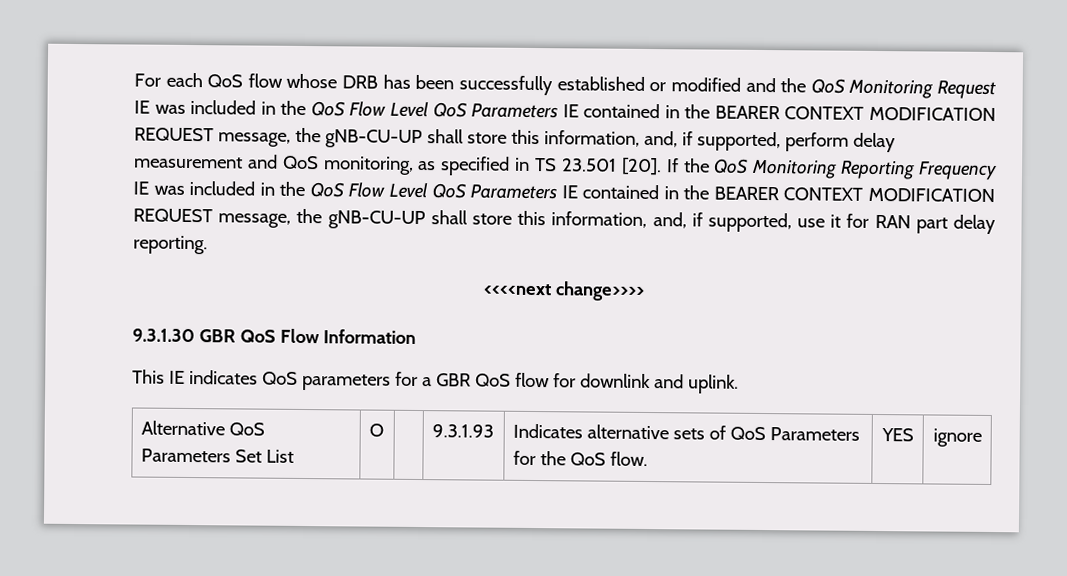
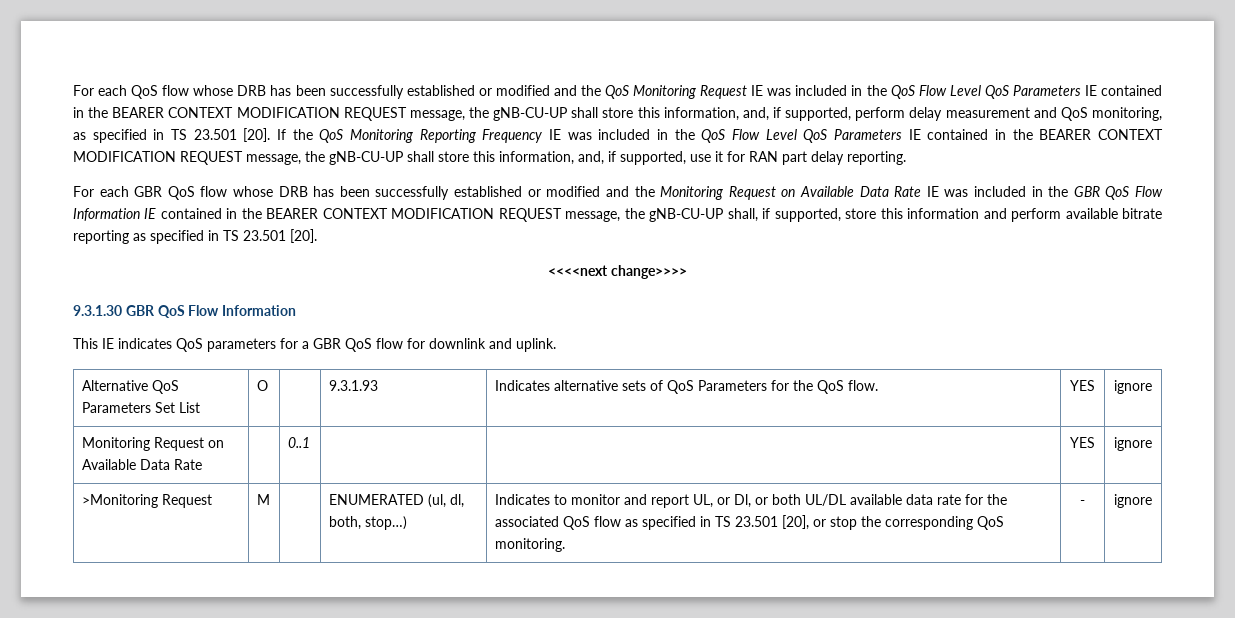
+ For each GBR QoS flow whose DRB has been successfully established or modified and the Monitoring Request on Available Data Rate IE was included in the GBR QoS Flow Information IE contained in the BEARER CONTEXT MODIFICATION REQUEST message, the gNB-CU-UP shall, if supported, store this information and perform available bitrate reporting as specified in TS 23.501 [20].
+ Monitoring Request on Available Data Rate | | 0..1 | | | YES | ignore
+ >Monitoring Request | M | | ENUMERATED (ul, dl, both, stop…) | Indicates to monitor and report UL, or Dl, or both UL/DL available data rate for the associated QoS flow as specified in TS 23.501 [20], or stop the corresponding QoS monitoring. | - | ignore

